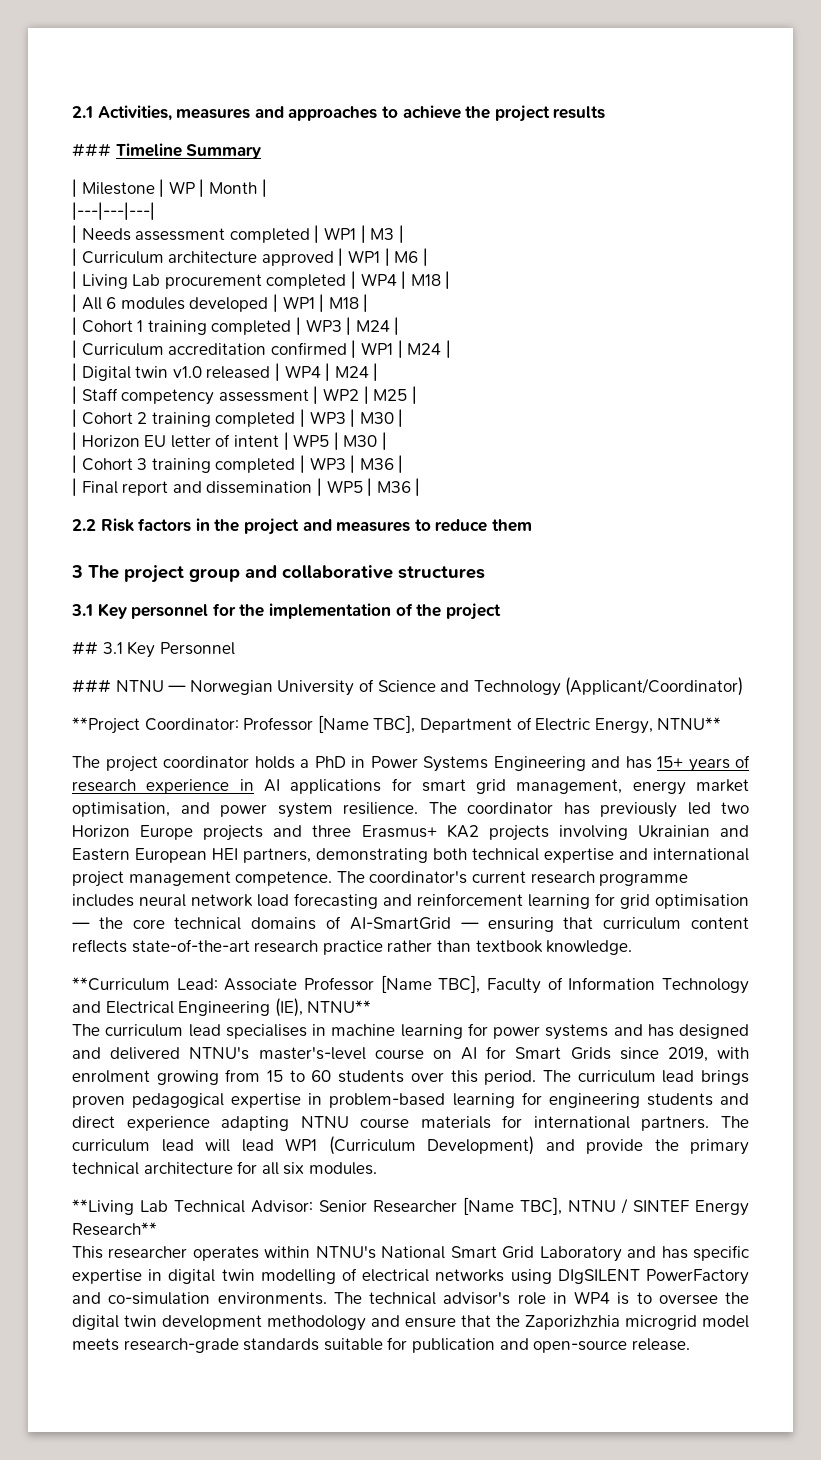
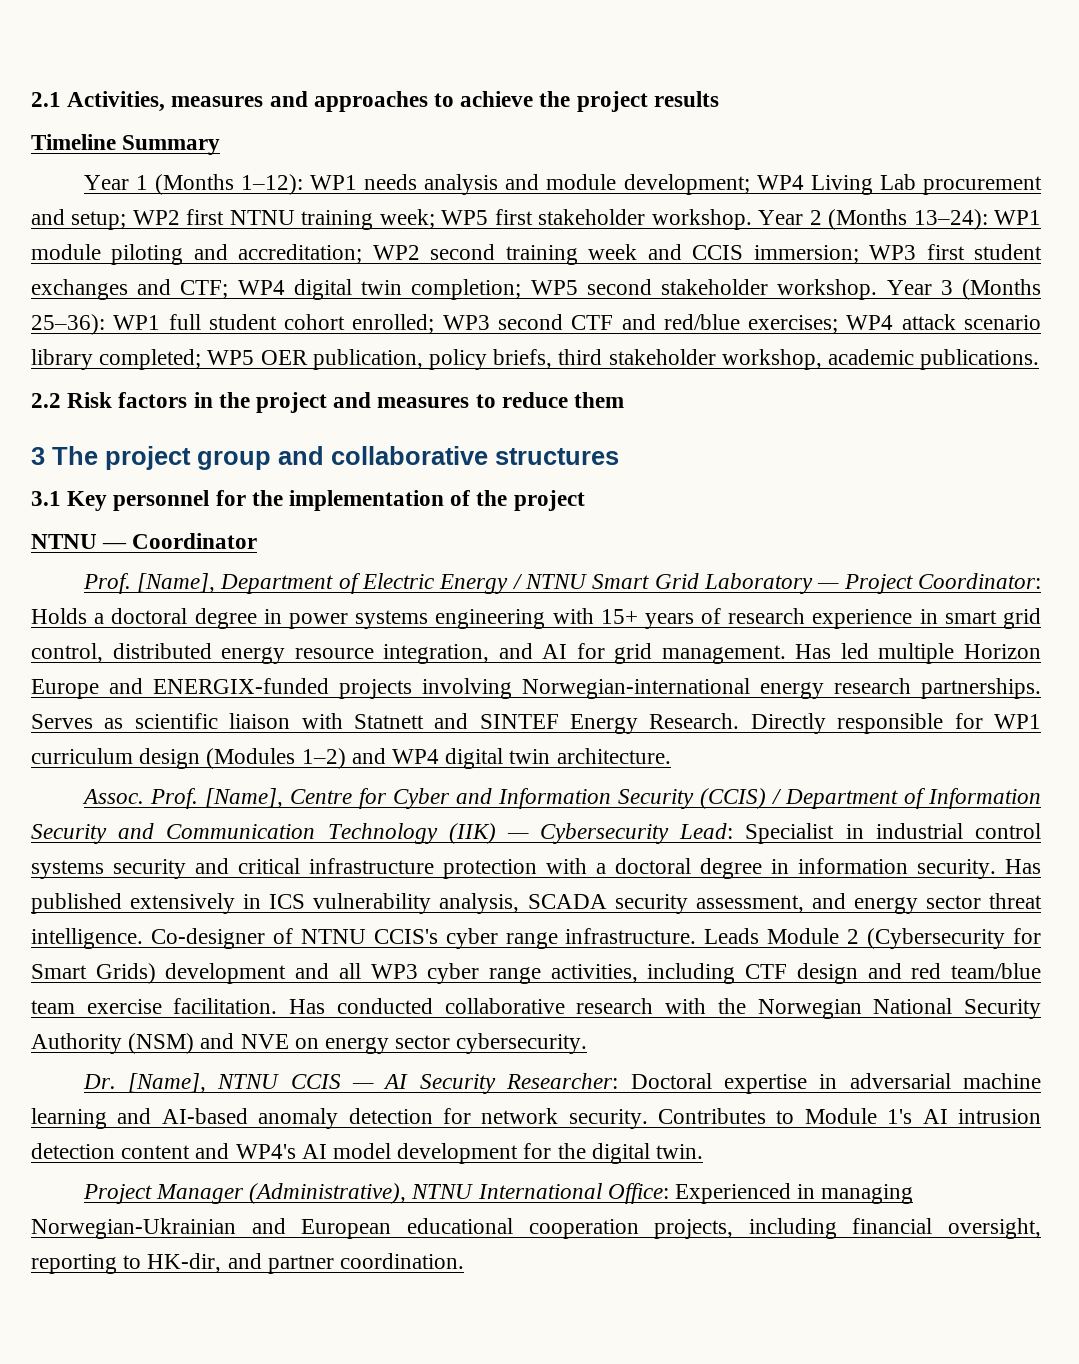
- ### Timeline Summary
+ Timeline Summary
- | Milestone | WP | Month |
- |---|---|---|
- | Needs assessment completed | WP1 | M3 |
- | Curriculum architecture approved | WP1 | M6 |
- | Living Lab procurement completed | WP4 | M18 |
- | All 6 modules developed | WP1 | M18 |
- | Cohort 1 training completed | WP3 | M24 |
- | Curriculum accreditation confirmed | WP1 | M24 |
- | Digital twin v1.0 released | WP4 | M24 |
- | Staff competency assessment | WP2 | M25 |
- | Cohort 2 training completed | WP3 | M30 |
- | Horizon EU letter of intent | WP5 | M30 |
- | Cohort 3 training completed | WP3 | M36 |
- | Final report and dissemination | WP5 | M36 |
+ Year 1 (Months 1–12): WP1 needs analysis and module development; WP4 Living Lab procurement and setup; WP2 first NTNU training week; WP5 first stakeholder workshop. Year 2 (Months 13–24): WP1 module piloting and accreditation; WP2 second training week and CCIS immersion; WP3 first student exchanges and CTF; WP4 digital twin completion; WP5 second stakeholder workshop. Year 3 (Months 25–36): WP1 full student cohort enrolled; WP3 second CTF and red/blue exercises; WP4 attack scenario library completed; WP5 OER publication, policy briefs, third stakeholder workshop, academic publications.
- ## 3.1 Key Personnel
- ### NTNU — Norwegian University of Science and Technology (Applicant/Coordinator)
- **Project Coordinator: Professor [Name TBC], Department of Electric Energy, NTNU**
- The project coordinator holds a PhD in Power Systems Engineering and has 15+ years of research experience in AI applications for smart grid management, energy market optimisation, and power system resilience. The coordinator has previously led two Horizon Europe projects and three Erasmus+ KA2 projects involving Ukrainian and Eastern European HEI partners, demonstrating both technical expertise and international project management competence. The coordinator's current research programme includes neural network load forecasting and reinforcement learning for grid optimisation — the core technical domains of AI-SmartGrid — ensuring that curriculum content reflects state-of-the-art research practice rather than textbook knowledge.
- **Curriculum Lead: Associate Professor [Name TBC], Faculty of Information Technology and Electrical Engineering (IE), NTNU**
- The curriculum lead specialises in machine learning for power systems and has designed and delivered NTNU's master's-level course on AI for Smart Grids since 2019, with enrolment growing from 15 to 60 students over this period. The curriculum lead brings proven pedagogical expertise in problem-based learning for engineering students and direct experience adapting NTNU course materials for international partners. The curriculum lead will lead WP1 (Curriculum Development) and provide the primary technical architecture for all six modules.
- **Living Lab Technical Advisor: Senior Researcher [Name TBC], NTNU / SINTEF Energy Research**
- This researcher operates within NTNU's National Smart Grid Laboratory and has specific expertise in digital twin modelling of electrical networks using DIgSILENT PowerFactory and co-simulation environments. The technical advisor's role in WP4 is to oversee the digital twin development methodology and ensure that the Zaporizhzhia microgrid model meets research-grade standards suitable for publication and open-source release.
+ NTNU — Coordinator
+ Prof. [Name], Department of Electric Energy / NTNU Smart Grid Laboratory — Project Coordinator: Holds a doctoral degree in power systems engineering with 15+ years of research experience in smart grid control, distributed energy resource integration, and AI for grid management. Has led multiple Horizon Europe and ENERGIX-funded projects involving Norwegian-international energy research partnerships. Serves as scientific liaison with Statnett and SINTEF Energy Research. Directly responsible for WP1 curriculum design (Modules 1–2) and WP4 digital twin architecture.
+ Assoc. Prof. [Name], Centre for Cyber and Information Security (CCIS) / Department of Information Security and Communication Technology (IIK) — Cybersecurity Lead: Specialist in industrial control systems security and critical infrastructure protection with a doctoral degree in information security. Has published extensively in ICS vulnerability analysis, SCADA security assessment, and energy sector threat intelligence. Co-designer of NTNU CCIS's cyber range infrastructure. Leads Module 2 (Cybersecurity for Smart Grids) development and all WP3 cyber range activities, including CTF design and red team/blue team exercise facilitation. Has conducted collaborative research with the Norwegian National Security Authority (NSM) and NVE on energy sector cybersecurity.
+ Dr. [Name], NTNU CCIS — AI Security Researcher: Doctoral expertise in adversarial machine learning and AI-based anomaly detection for network security. Contributes to Module 1's AI intrusion detection content and WP4's AI model development for the digital twin.
+ Project Manager (Administrative), NTNU International Office: Experienced in managing Norwegian-Ukrainian and European educational cooperation projects, including financial oversight, reporting to HK-dir, and partner coordination.

